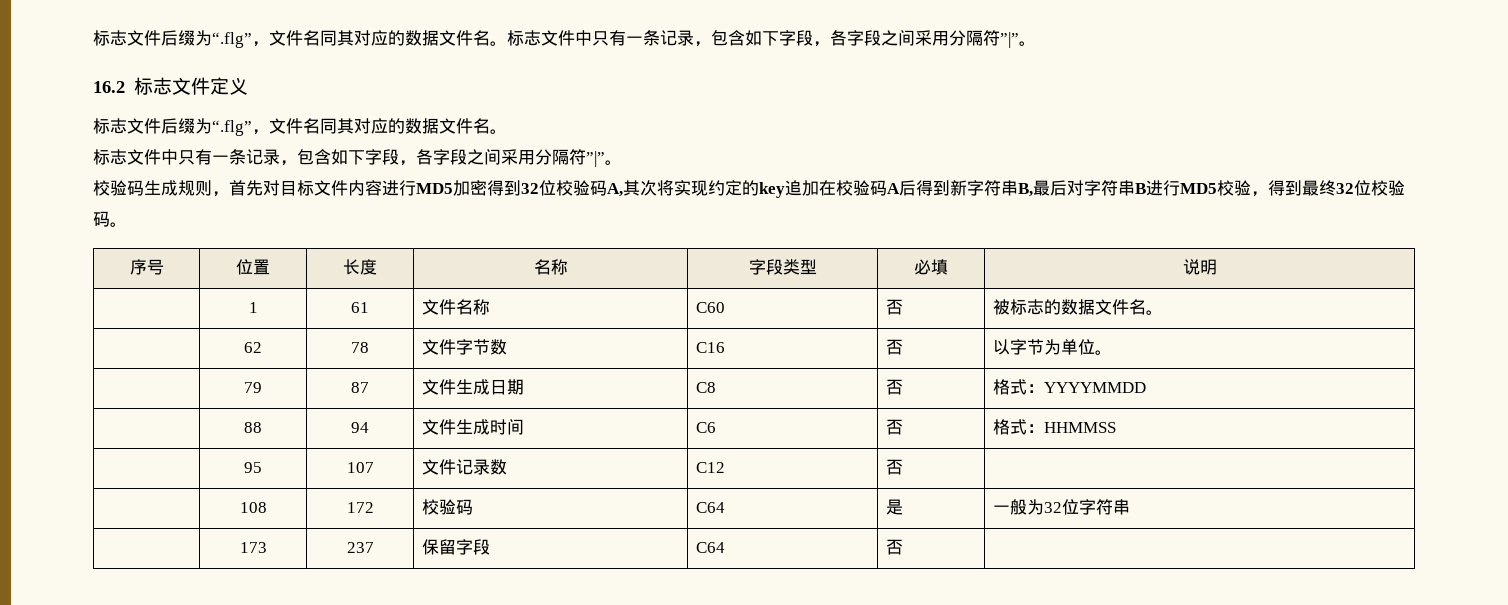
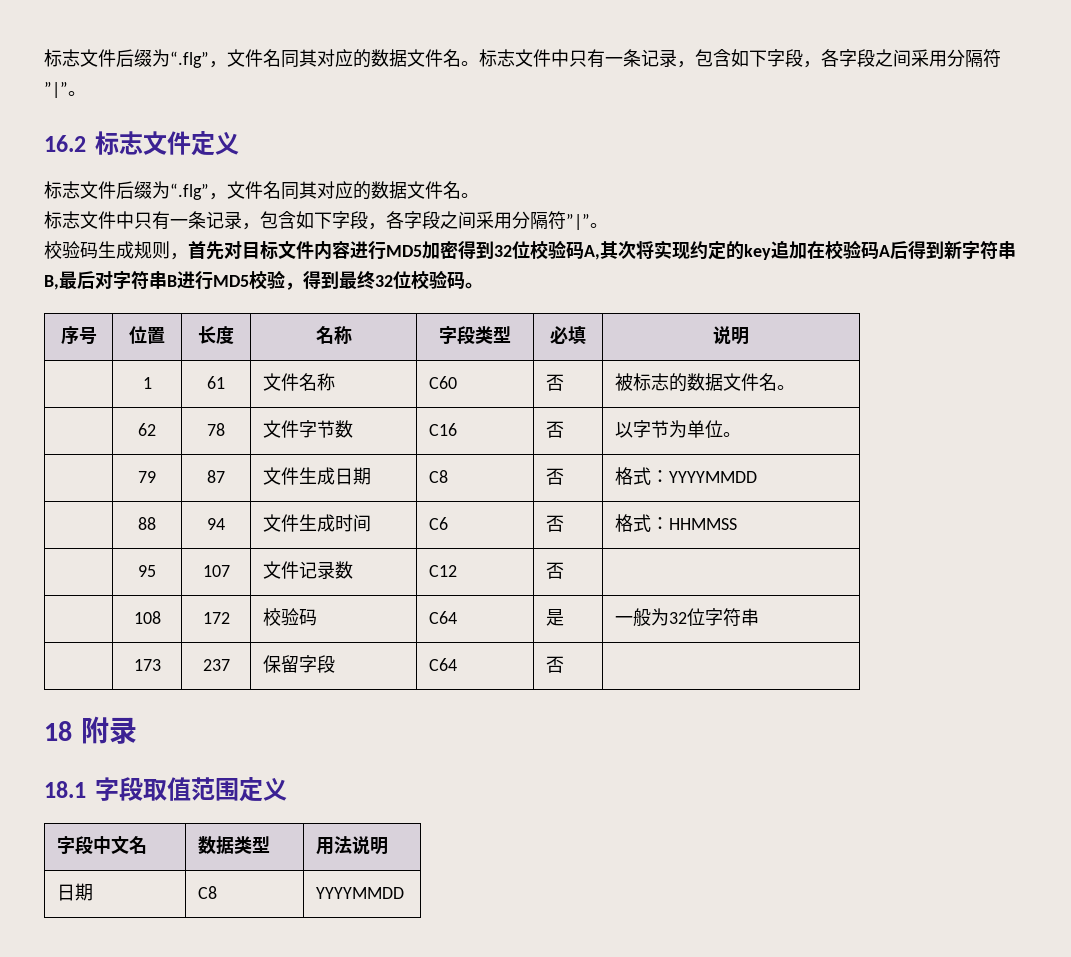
+ 18附录
+ 18.1字段取值范围定义
+ 字段中文名 | 数据类型 | 用法说明
+ 日期 | C8 | YYYYMMDD

